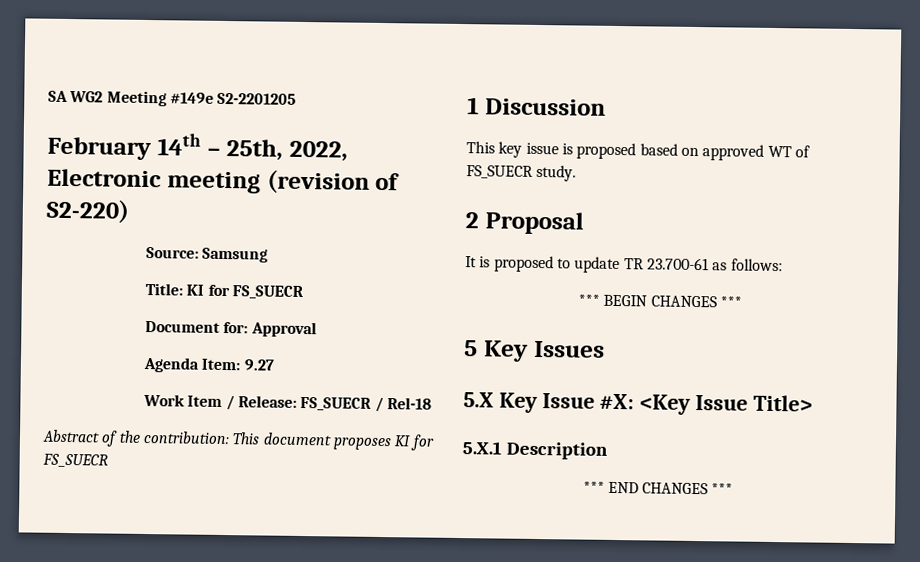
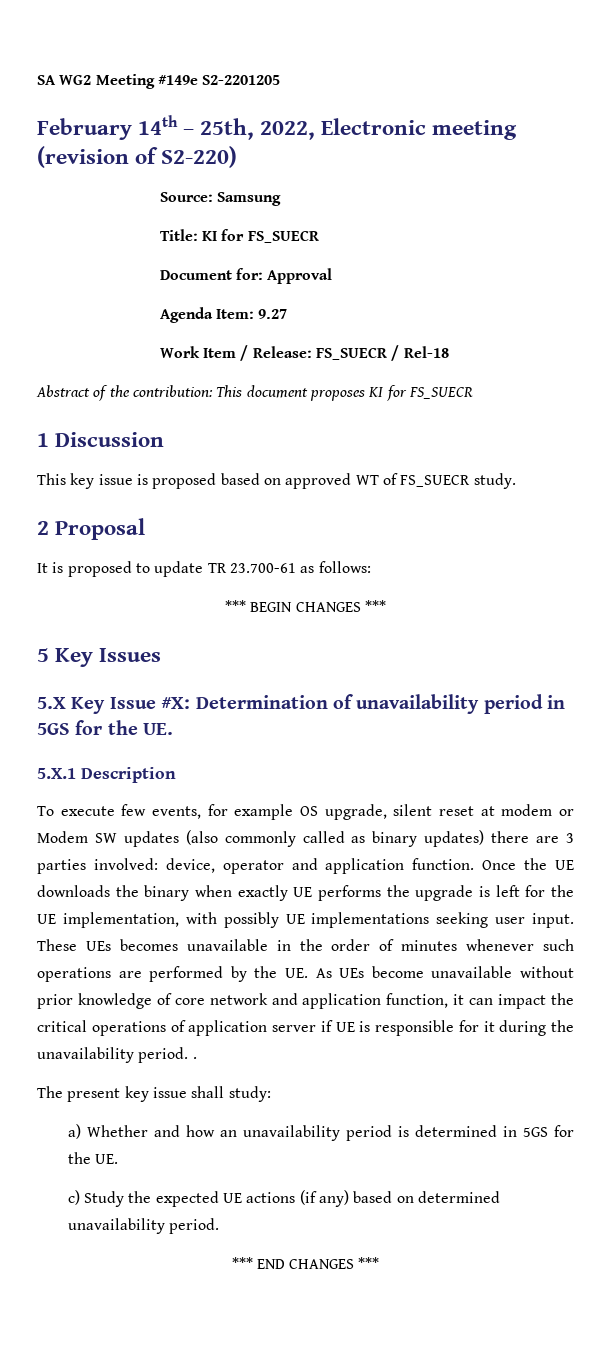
- 5.X Key Issue #X: <Key Issue Title>
+ 5.X Key Issue #X: Determination of unavailability period in 5GS for the UE.
  5.X.1 Description
+ To execute few events, for example OS upgrade, silent reset at modem or Modem SW updates (also commonly called as binary updates) there are 3 parties involved: device, operator and application function. Once the UE downloads the binary when exactly UE performs the upgrade is left for the UE implementation, with possibly UE implementations seeking user input. These UEs becomes unavailable in the order of minutes whenever such operations are performed by the UE. As UEs become unavailable without prior knowledge of core network and application function, it can impact the critical operations of application server if UE is responsible for it during the unavailability period. .
+ The present key issue shall study:
+ a) Whether and how an unavailability period is determined in 5GS for the UE.
+ c) Study the expected UE actions (if any) based on determined unavailability period.

